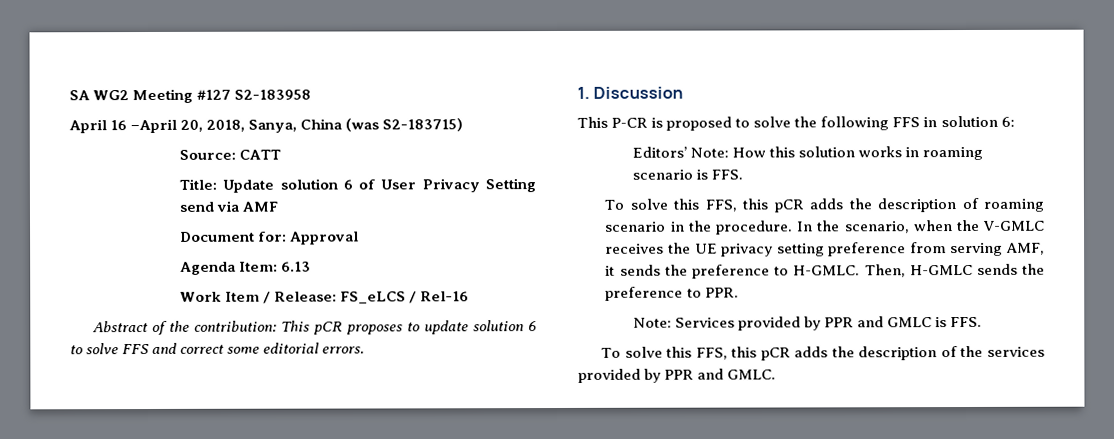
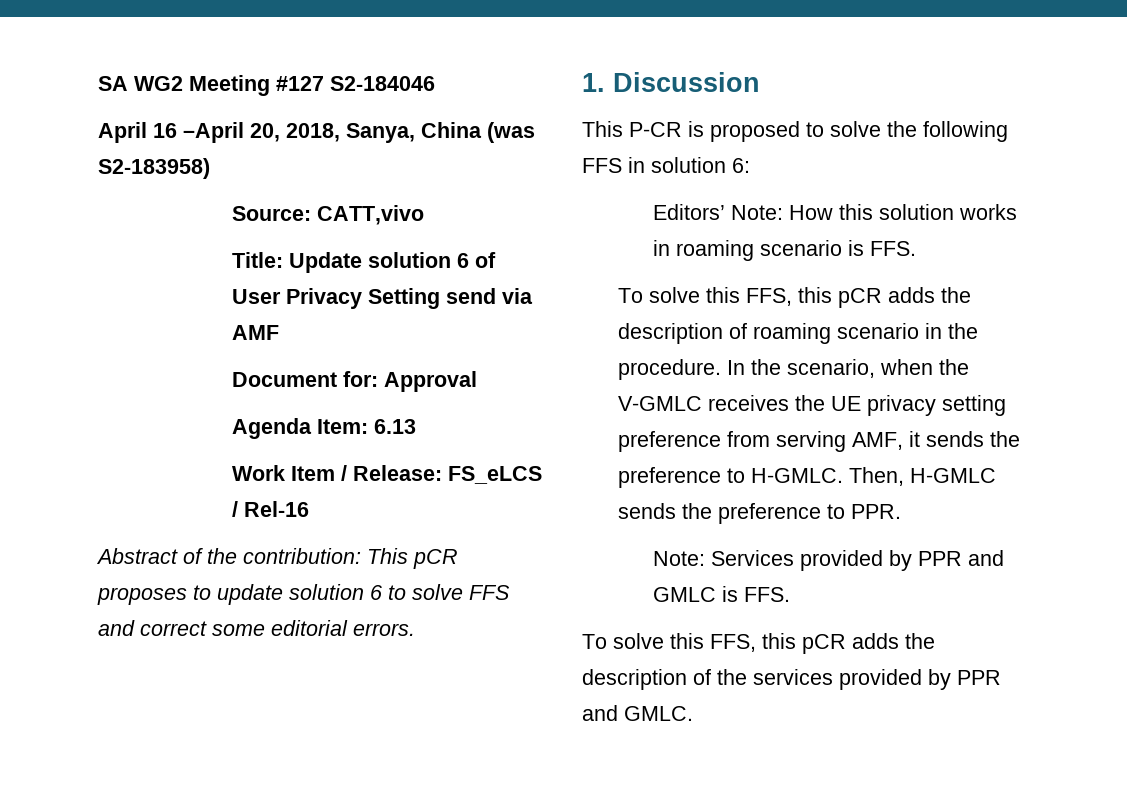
- SA WG2 Meeting #127 S2-183958
+ SA WG2 Meeting #127 S2-184046
- April 16 –April 20, 2018, Sanya, China (was S2-183715)
+ April 16 –April 20, 2018, Sanya, China (was S2-183958)
- Source: CATT
+ Source: CATT,vivo

